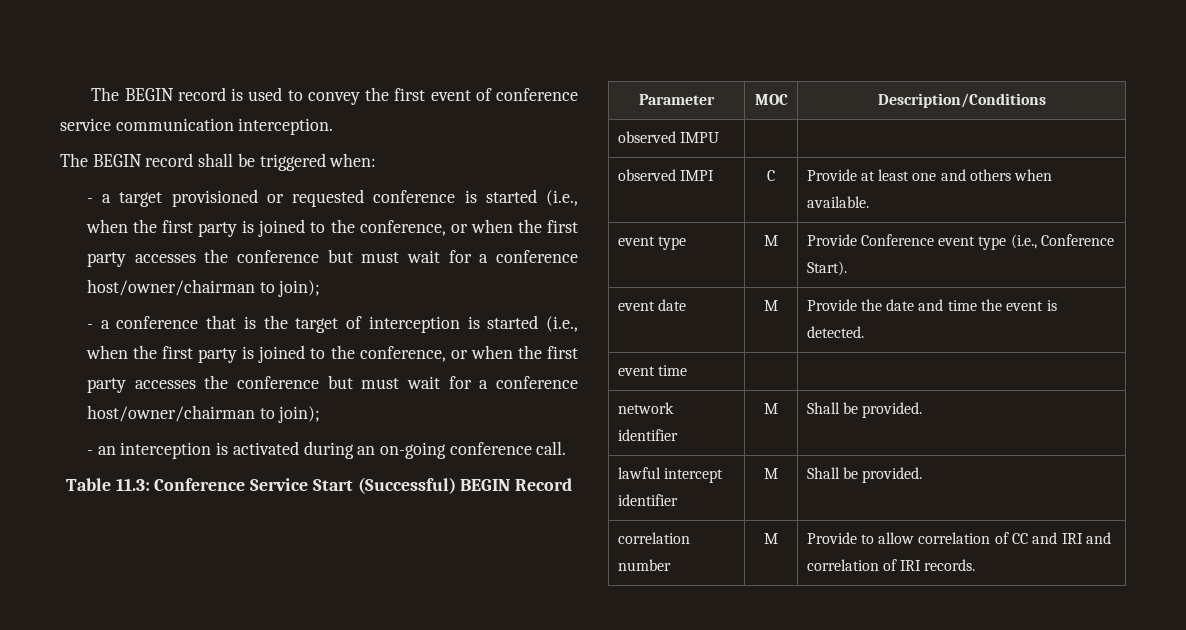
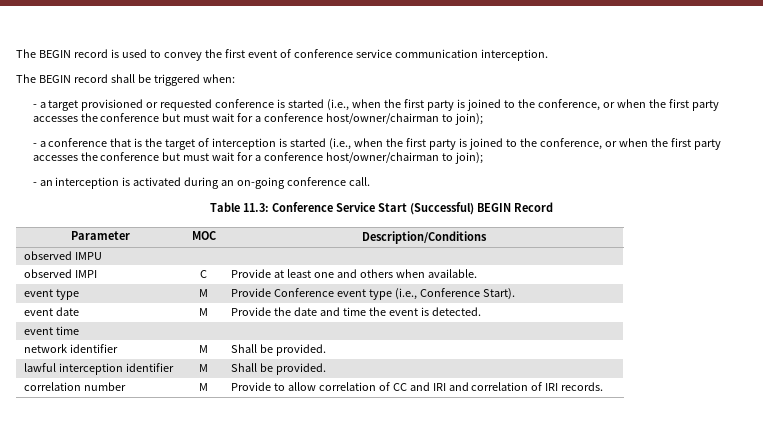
- lawful intercept identifier | M | Shall be provided.
+ lawful interception identifier | M | Shall be provided.

